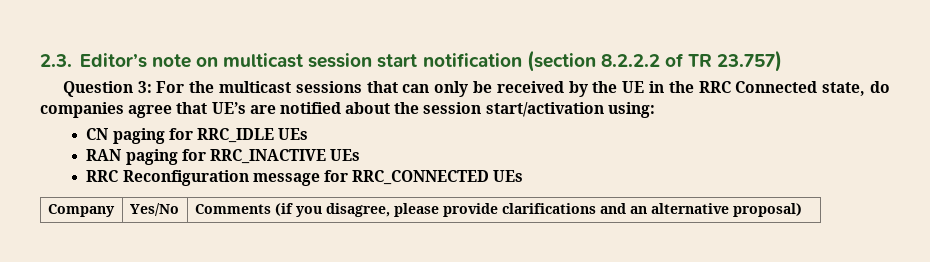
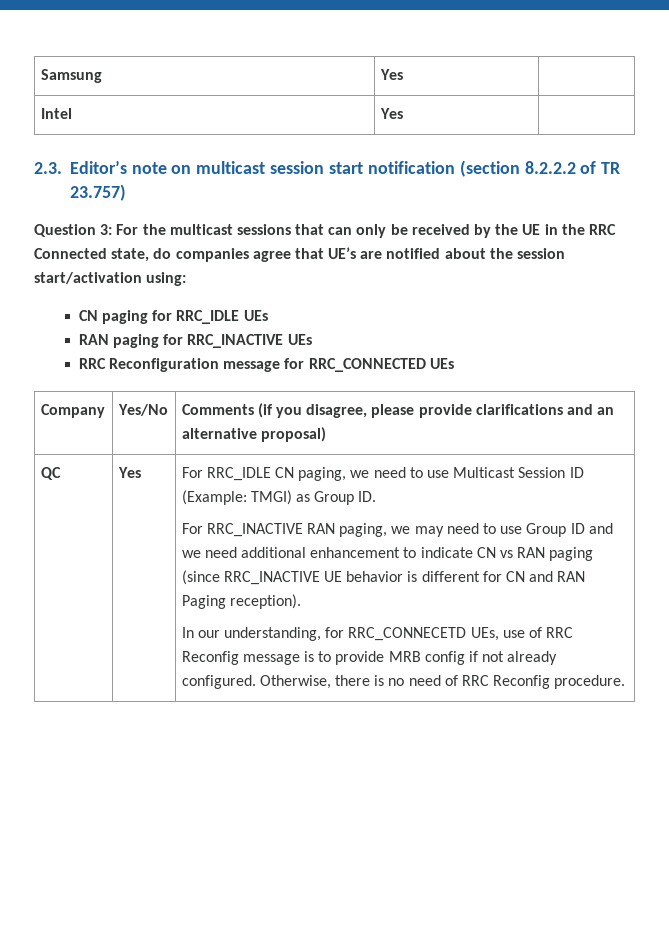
+ Samsung | Yes |
+ Intel | Yes |
+ QC | Yes | For RRC_IDLE CN paging, we need to use Multicast Session ID (Example: TMGI) as Group ID.
+ For RRC_INACTIVE RAN paging, we may need to use Group ID and we need additional enhancement to indicate CN vs RAN paging (since RRC_INACTIVE UE behavior is different for CN and RAN Paging reception).
+ In our understanding, for RRC_CONNECETD UEs, use of RRC Reconfig message is to provide MRB config if not already configured. Otherwise, there is no need of RRC Reconfig procedure.

